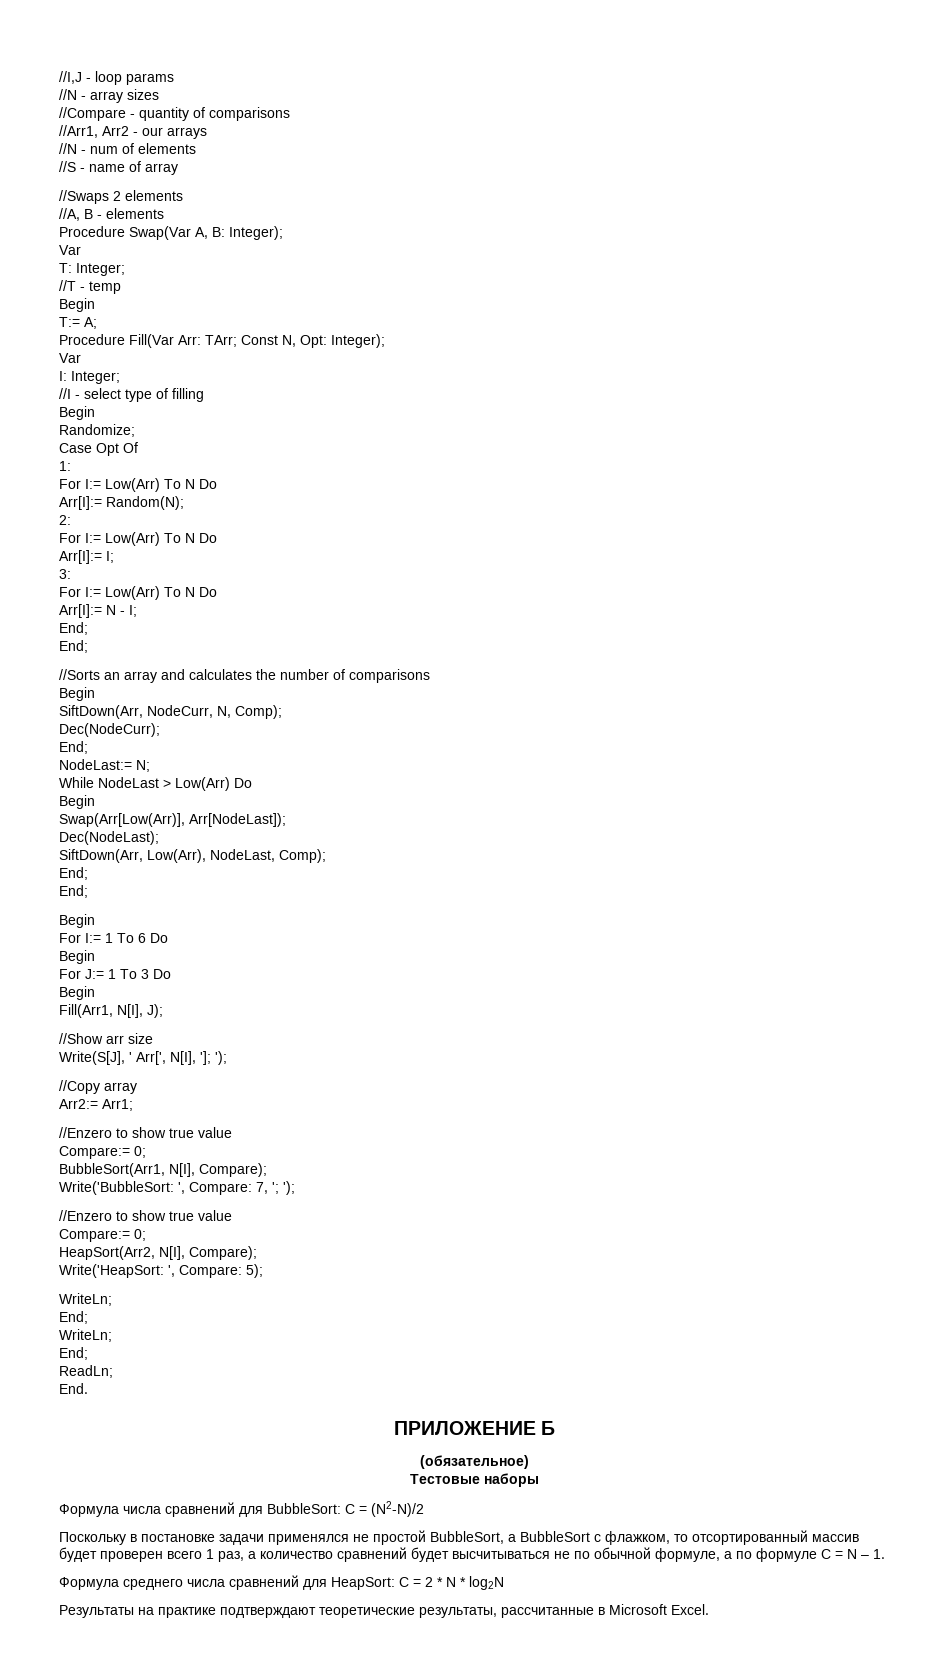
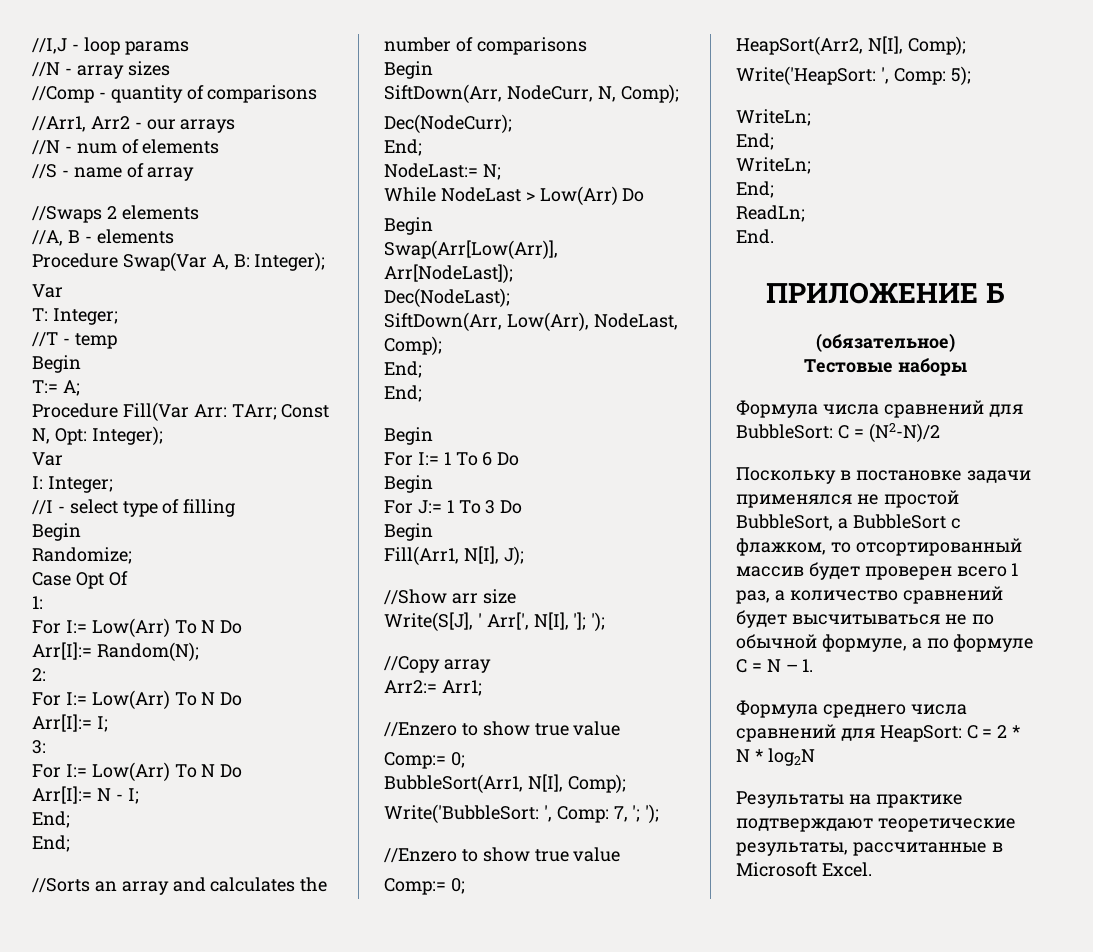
- //Compare - quantity of comparisons
+ //Comp - quantity of comparisons
  Arr2:= Arr1;
  //Enzero to show true value
- Compare:= 0;
+ Comp:= 0;
- BubbleSort(Arr1, N[I], Compare);
+ BubbleSort(Arr1, N[I], Comp);
- Write('BubbleSort: ', Compare: 7, '; ');
+ Write('BubbleSort: ', Comp: 7, '; ');
  //Enzero to show true value
- Compare:= 0;
+ Comp:= 0;
- HeapSort(Arr2, N[I], Compare);
+ HeapSort(Arr2, N[I], Comp);
- Write('HeapSort: ', Compare: 5);
+ Write('HeapSort: ', Comp: 5);

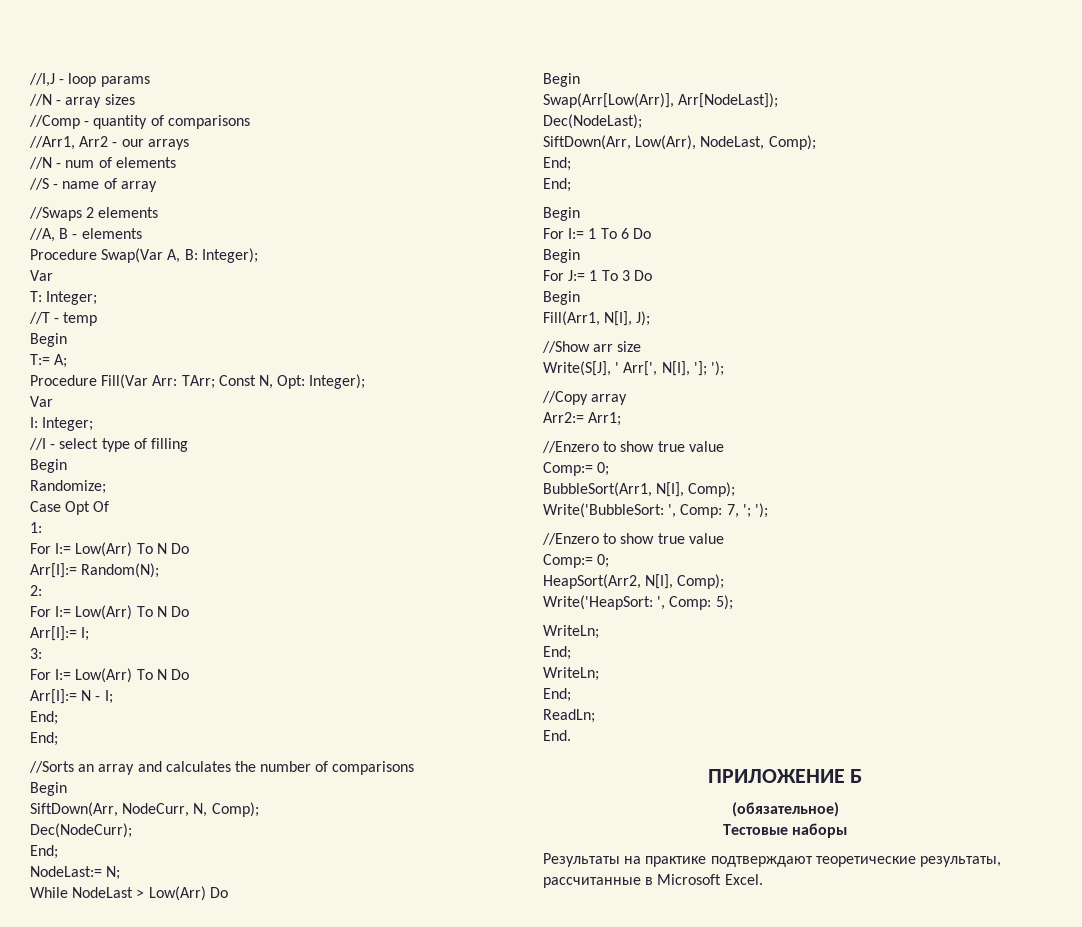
- Формула числа сравнений для BubbleSort: C = (N2-N)/2
- Поскольку в постановке задачи применялся не простой BubbleSort, а BubbleSort с флажком, то отсортированный массив будет проверен всего 1 раз, а количество сравнений будет высчитываться не по обычной формуле, а по формуле C = N – 1.
- Формула среднего числа сравнений для HeapSort: C = 2 * N * log2N

